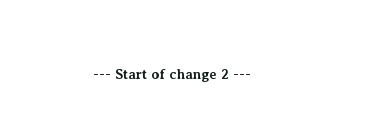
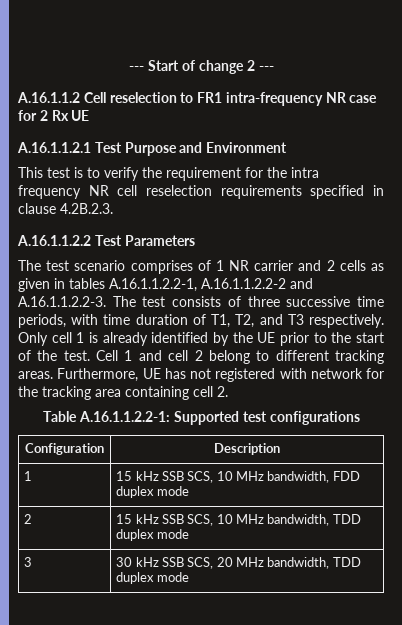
+ A.16.1.1.2 Cell reselection to FR1 intra-frequency NR case for 2 Rx UE
+ A.16.1.1.2.1 Test Purpose and Environment
+ This test is to verify the requirement for the intra frequency NR cell reselection requirements specified in clause 4.2B.2.3.
+ A.16.1.1.2.2 Test Parameters
+ The test scenario comprises of 1 NR carrier and 2 cells as given in tables A.16.1.1.2.2-1, A.16.1.1.2.2-2 and A.16.1.1.2.2-3. The test consists of three successive time periods, with time duration of T1, T2, and T3 respectively. Only cell 1 is already identified by the UE prior to the start of the test. Cell 1 and cell 2 belong to different tracking areas. Furthermore, UE has not registered with network for the tracking area containing cell 2.
+ Table A.16.1.1.2.2-1: Supported test configurations
+ Configuration | Description
+ 1 | 15 kHz SSB SCS, 10 MHz bandwidth, FDD duplex mode
+ 2 | 15 kHz SSB SCS, 10 MHz bandwidth, TDD duplex mode
+ 3 | 30 kHz SSB SCS, 20 MHz bandwidth, TDD duplex mode

